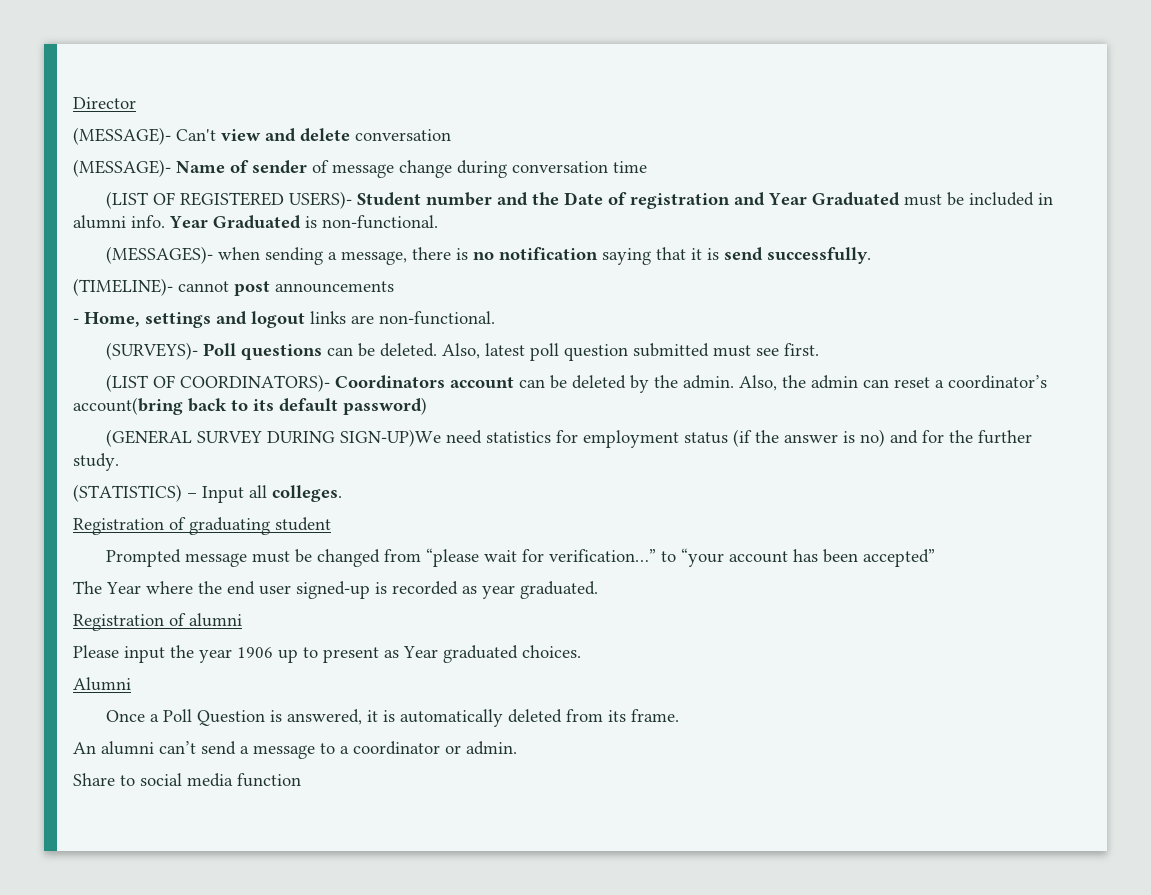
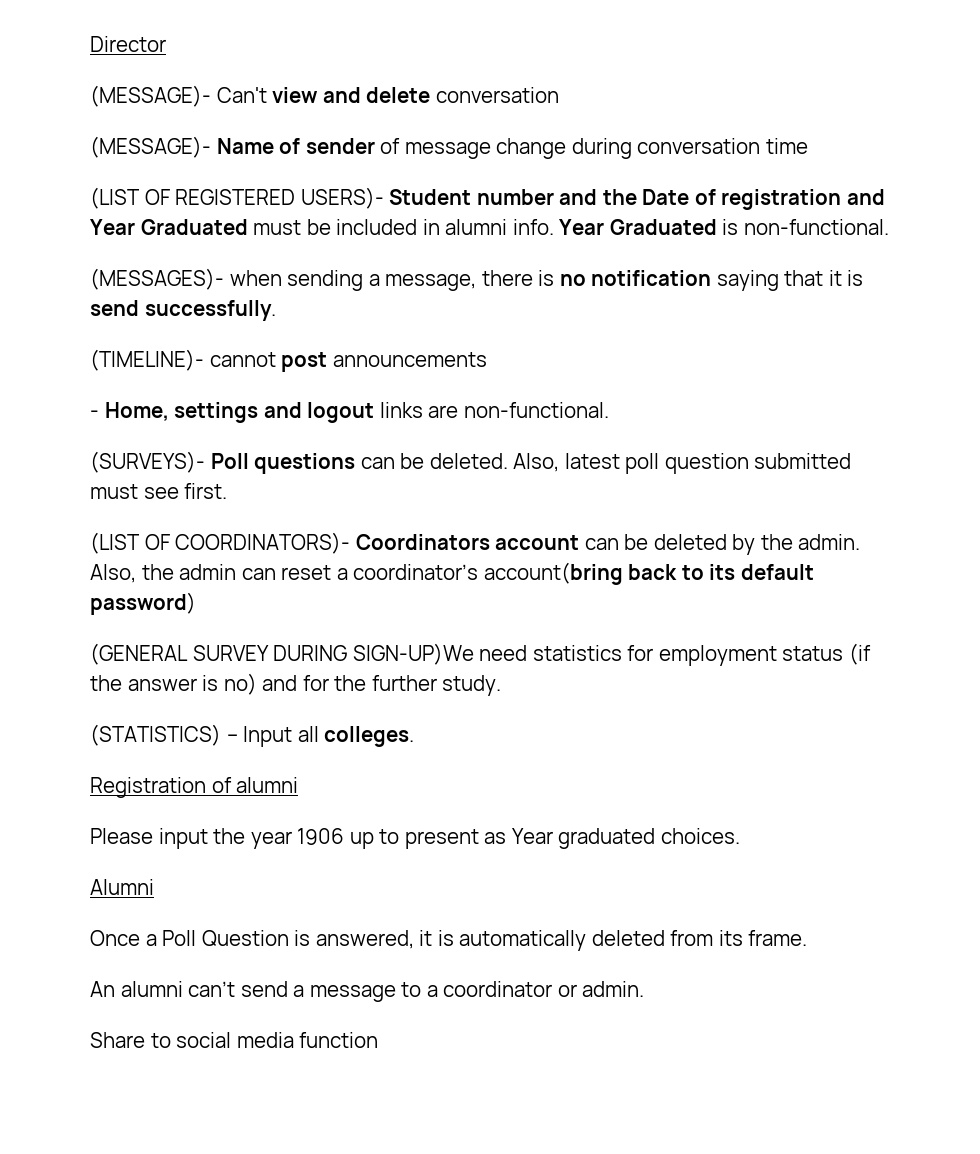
- Registration of graduating student
- Prompted message must be changed from “please wait for verification…” to “your account has been accepted”
- The Year where the end user signed-up is recorded as year graduated.

